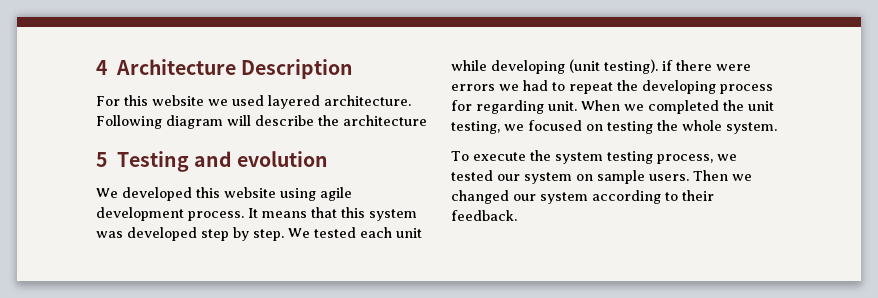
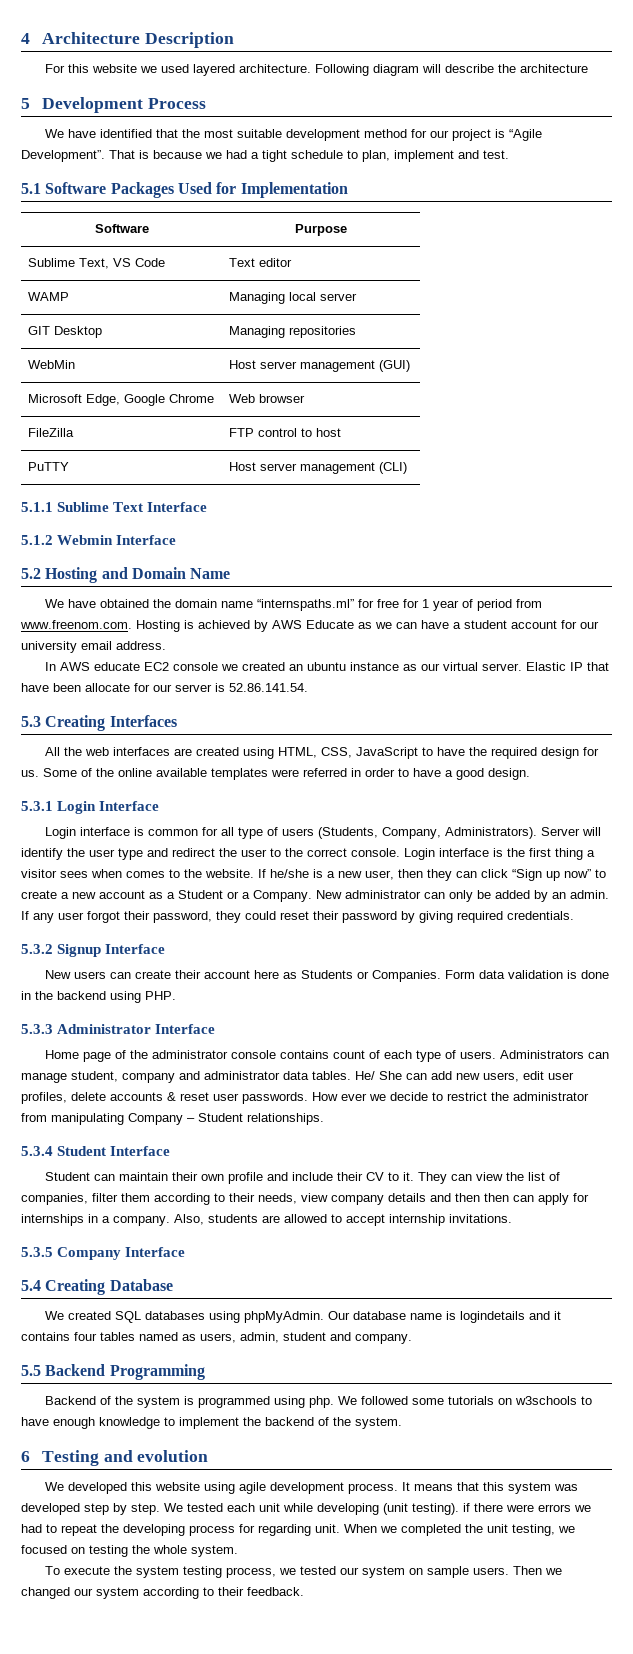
- 5 Testing and evolution
+ 5 Development Process
+ We have identified that the most suitable development method for our project is “Agile Development”. That is because we had a tight schedule to plan, implement and test.
+ 5.1 Software Packages Used for Implementation
+ Software | Purpose
+ Sublime Text, VS Code | Text editor
+ WAMP | Managing local server
+ GIT Desktop | Managing repositories
+ WebMin | Host server management (GUI)
+ Microsoft Edge, Google Chrome | Web browser
+ FileZilla | FTP control to host
+ PuTTY | Host server management (CLI)
+ 5.1.1 Sublime Text Interface
+ 5.1.2 Webmin Interface
+ 5.2 Hosting and Domain Name
+ We have obtained the domain name “internspaths.ml” for free for 1 year of period from www.freenom.com. Hosting is achieved by AWS Educate as we can have a student account for our university email address.
+ In AWS educate EC2 console we created an ubuntu instance as our virtual server. Elastic IP that have been allocate for our server is 52.86.141.54.
+ 5.3 Creating Interfaces
+ All the web interfaces are created using HTML, CSS, JavaScript to have the required design for us. Some of the online available templates were referred in order to have a good design.
+ 5.3.1 Login Interface
+ Login interface is common for all type of users (Students, Company, Administrators). Server will identify the user type and redirect the user to the correct console. Login interface is the first thing a visitor sees when comes to the website. If he/she is a new user, then they can click “Sign up now” to create a new account as a Student or a Company. New administrator can only be added by an admin. If any user forgot their password, they could reset their password by giving required credentials.
+ 5.3.2 Signup Interface
+ New users can create their account here as Students or Companies. Form data validation is done in the backend using PHP.
+ 5.3.3 Administrator Interface
+ Home page of the administrator console contains count of each type of users. Administrators can manage student, company and administrator data tables. He/ She can add new users, edit user profiles, delete accounts & reset user passwords. How ever we decide to restrict the administrator from manipulating Company – Student relationships.
+ 5.3.4 Student Interface
+ Student can maintain their own profile and include their CV to it. They can view the list of companies, filter them according to their needs, view company details and then then can apply for internships in a company. Also, students are allowed to accept internship invitations.
+ 5.3.5 Company Interface
+ 5.4 Creating Database
+ We created SQL databases using phpMyAdmin. Our database name is logindetails and it contains four tables named as users, admin, student and company.
+ 5.5 Backend Programming
+ Backend of the system is programmed using php. We followed some tutorials on w3schools to have enough knowledge to implement the backend of the system.
+ 6 Testing and evolution

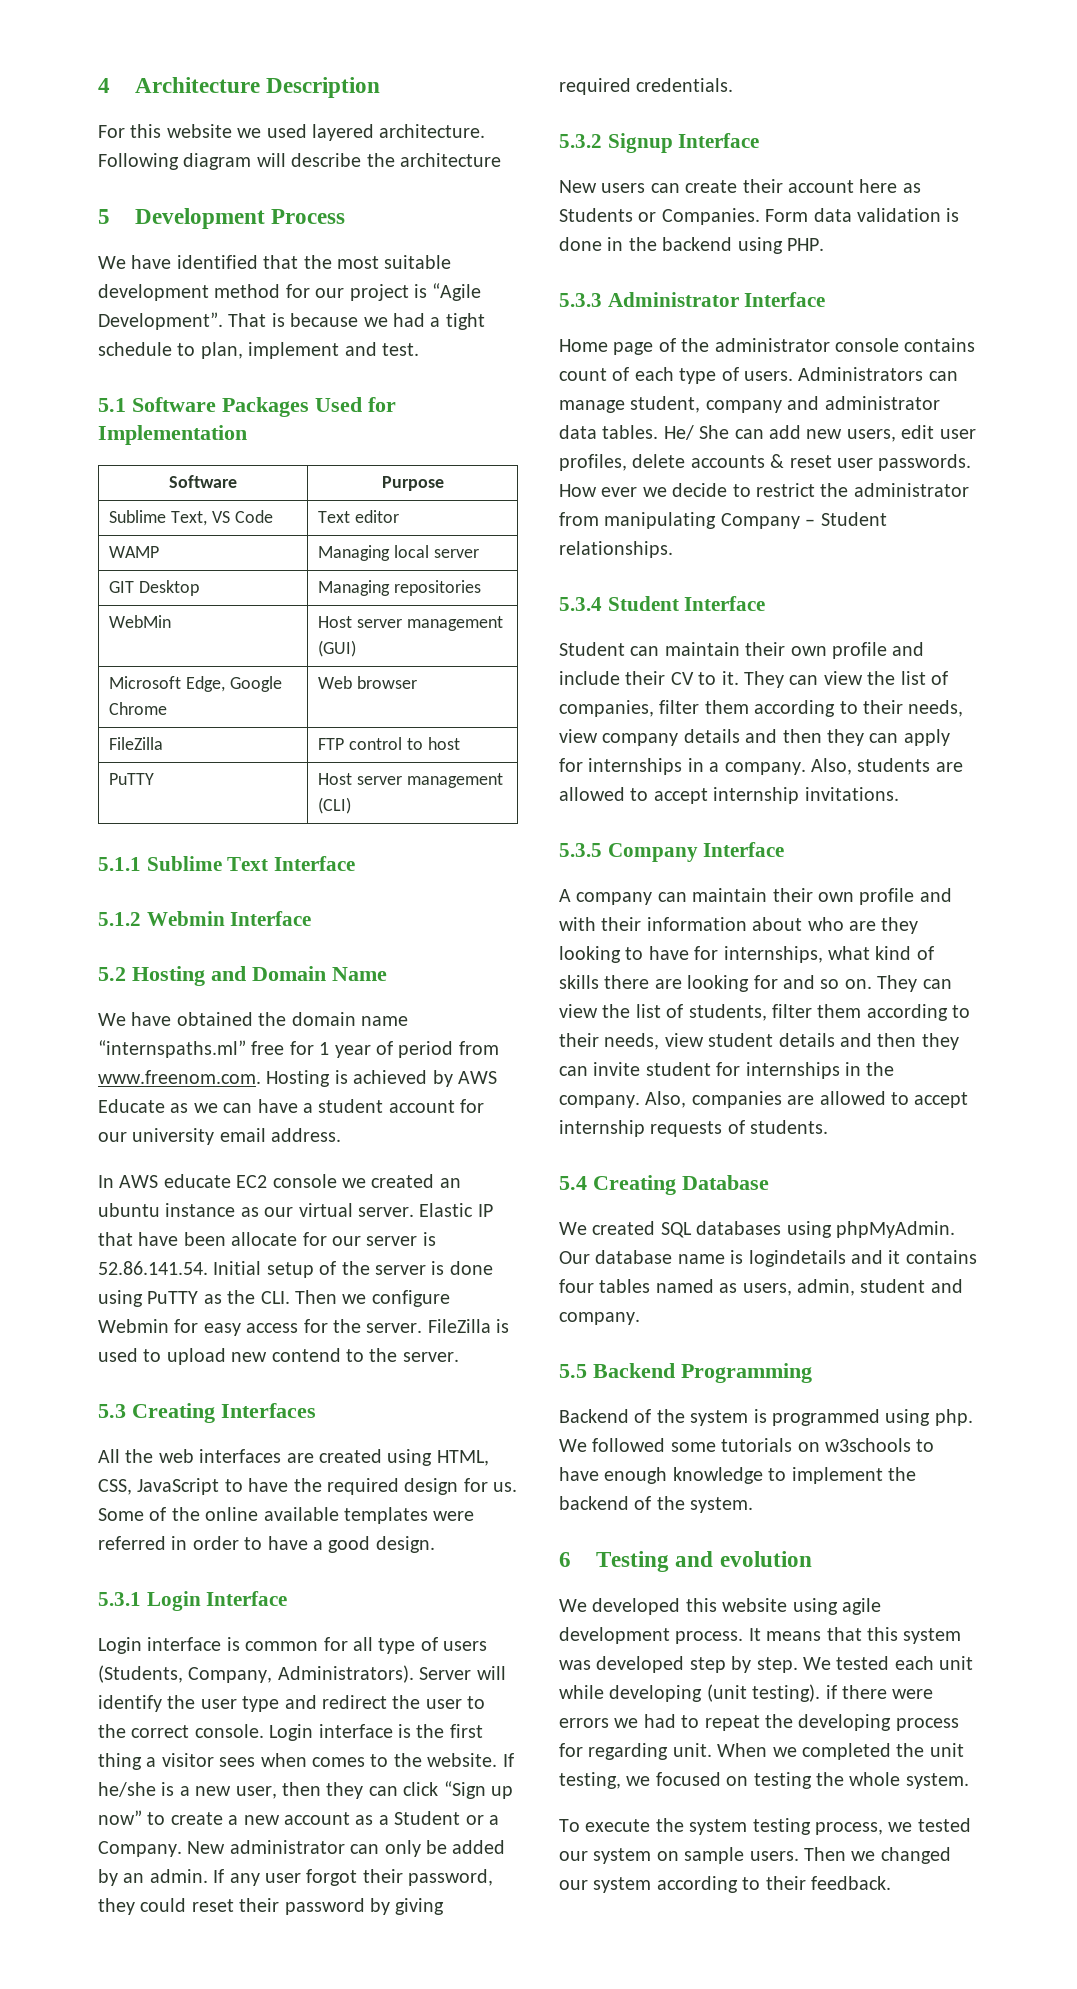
- We have obtained the domain name “internspaths.ml” for free for 1 year of period from www.freenom.com. Hosting is achieved by AWS Educate as we can have a student account for our university email address.
+ We have obtained the domain name “internspaths.ml” free for 1 year of period from www.freenom.com. Hosting is achieved by AWS Educate as we can have a student account for our university email address.
- Elastic IP that have been allocate for our server is 52.86.141.54.
+ Elastic IP that have been allocate for our server is 52.86.141.54. Initial setup of the server is done using PuTTY as the CLI. Then we configure Webmin for easy access for the server. FileZilla is used to upload new contend to the server.
- They can view the list of companies, filter them according to their needs, view company details and then then can apply for internships in a company.
+ They can view the list of companies, filter them according to their needs, view company details and then they can apply for internships in a company.
+ A company can maintain their own profile and with their information about who are they looking to have for internships, what kind of skills there are looking for and so on. They can view the list of students, filter them according to their needs, view student details and then they can invite student for internships in the company. Also, companies are allowed to accept internship requests of students.

